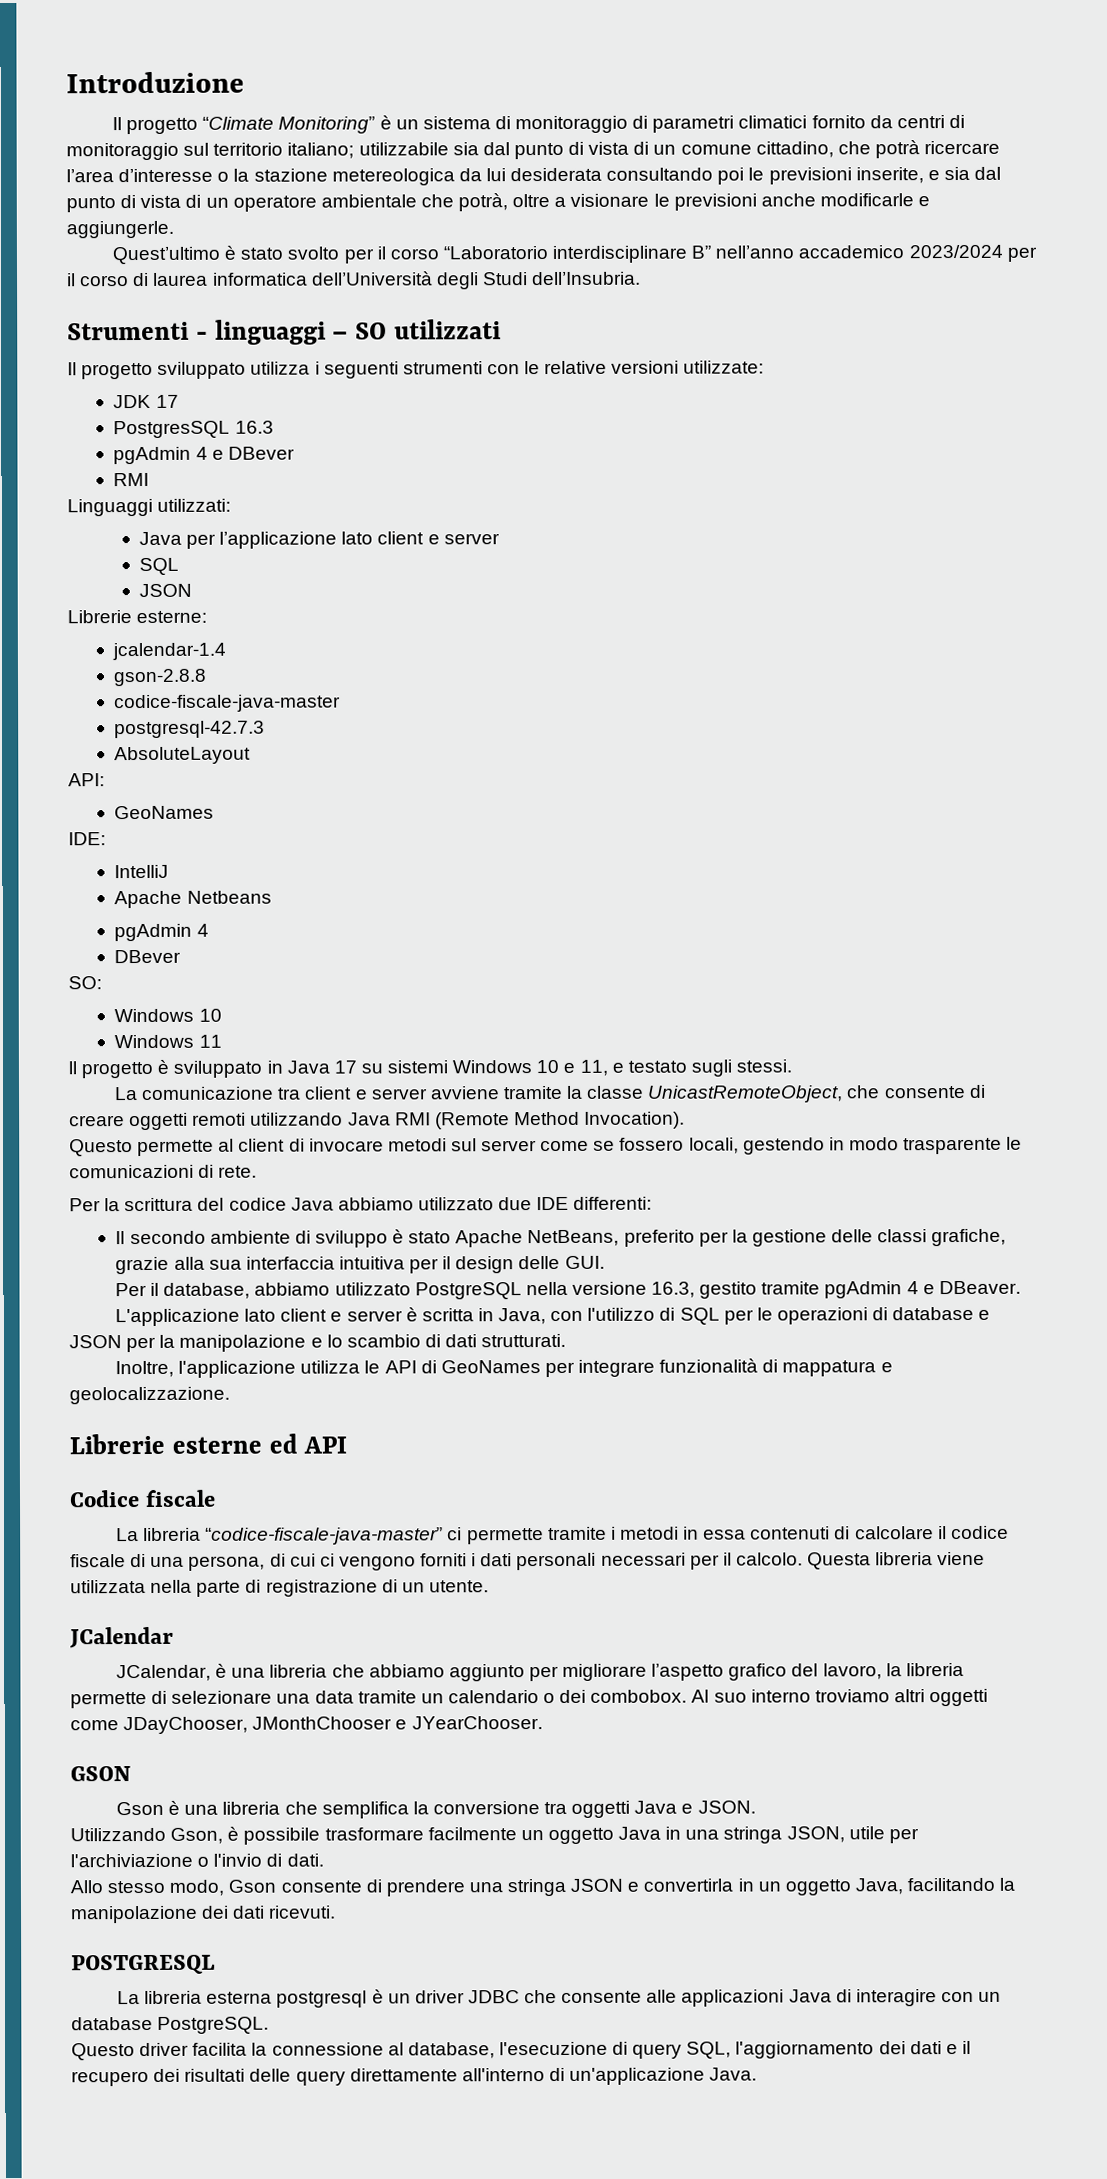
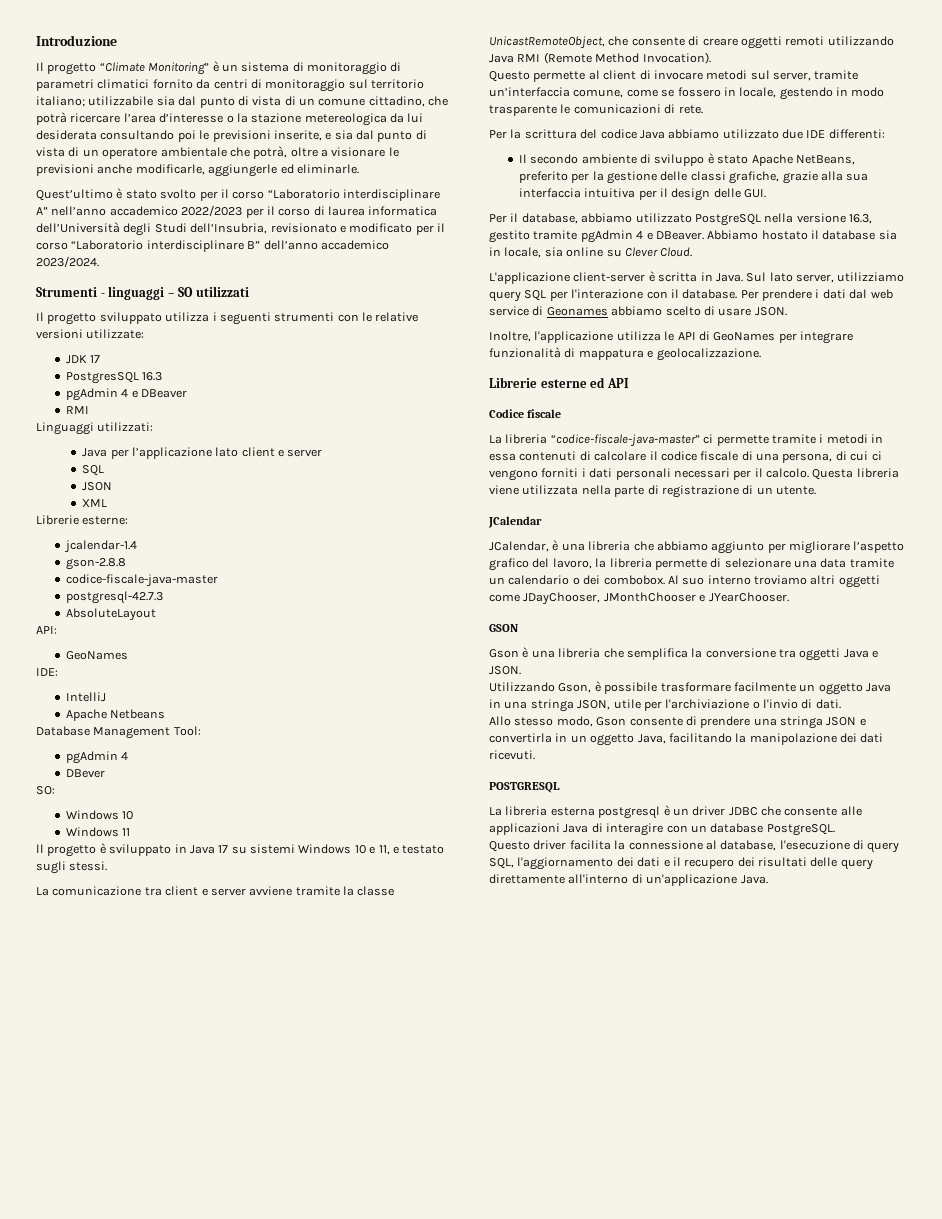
- utilizzabile sia dal punto di vista di un comune cittadino, che potrà ricercare l’area d’interesse o la stazione metereologica da lui desiderata consultando poi le previsioni inserite, e sia dal punto di vista di un operatore ambientale che potrà, oltre a visionare le previsioni anche modificarle e aggiungerle.
+ utilizzabile sia dal punto di vista di un comune cittadino, che potrà ricercare l’area d’interesse o la stazione metereologica da lui desiderata consultando poi le previsioni inserite, e sia dal punto di vista di un operatore ambientale che potrà, oltre a visionare le previsioni anche modificarle, aggiungerle ed eliminarle.
- Quest’ultimo è stato svolto per il corso “Laboratorio interdisciplinare B” nell’anno accademico 2023/2024 per il corso di laurea informatica dell’Università degli Studi dell’Insubria.
+ Quest’ultimo è stato svolto per il corso “Laboratorio interdisciplinare A” nell’anno accademico 2022/2023 per il corso di laurea informatica dell’Università degli Studi dell’Insubria, revisionato e modificato per il corso “Laboratorio interdisciplinare B” dell’anno accademico 2023/2024.
- pgAdmin 4 e DBever
+ pgAdmin 4 e DBeaver
+ XML
+ Database Management Tool:
- Questo permette al client di invocare metodi sul server come se fossero locali, gestendo in modo trasparente le comunicazioni di rete.
+ Questo permette al client di invocare metodi sul server, tramite un’interfaccia comune, come se fossero in locale, gestendo in modo trasparente le comunicazioni di rete.
- Per il database, abbiamo utilizzato PostgreSQL nella versione 16.3, gestito tramite pgAdmin 4 e DBeaver.
- L'applicazione lato client e server è scritta in Java, con l'utilizzo di SQL per le operazioni di database e JSON per la manipolazione e lo scambio di dati strutturati.
+ Per il database, abbiamo utilizzato PostgreSQL nella versione 16.3, gestito tramite pgAdmin 4 e DBeaver. Abbiamo hostato il database sia in locale, sia online su Clever Cloud.
+ L'applicazione client-server è scritta in Java. Sul lato server, utilizziamo query SQL per l'interazione con il database. Per prendere i dati dal web service di Geonames abbiamo scelto di usare JSON.

